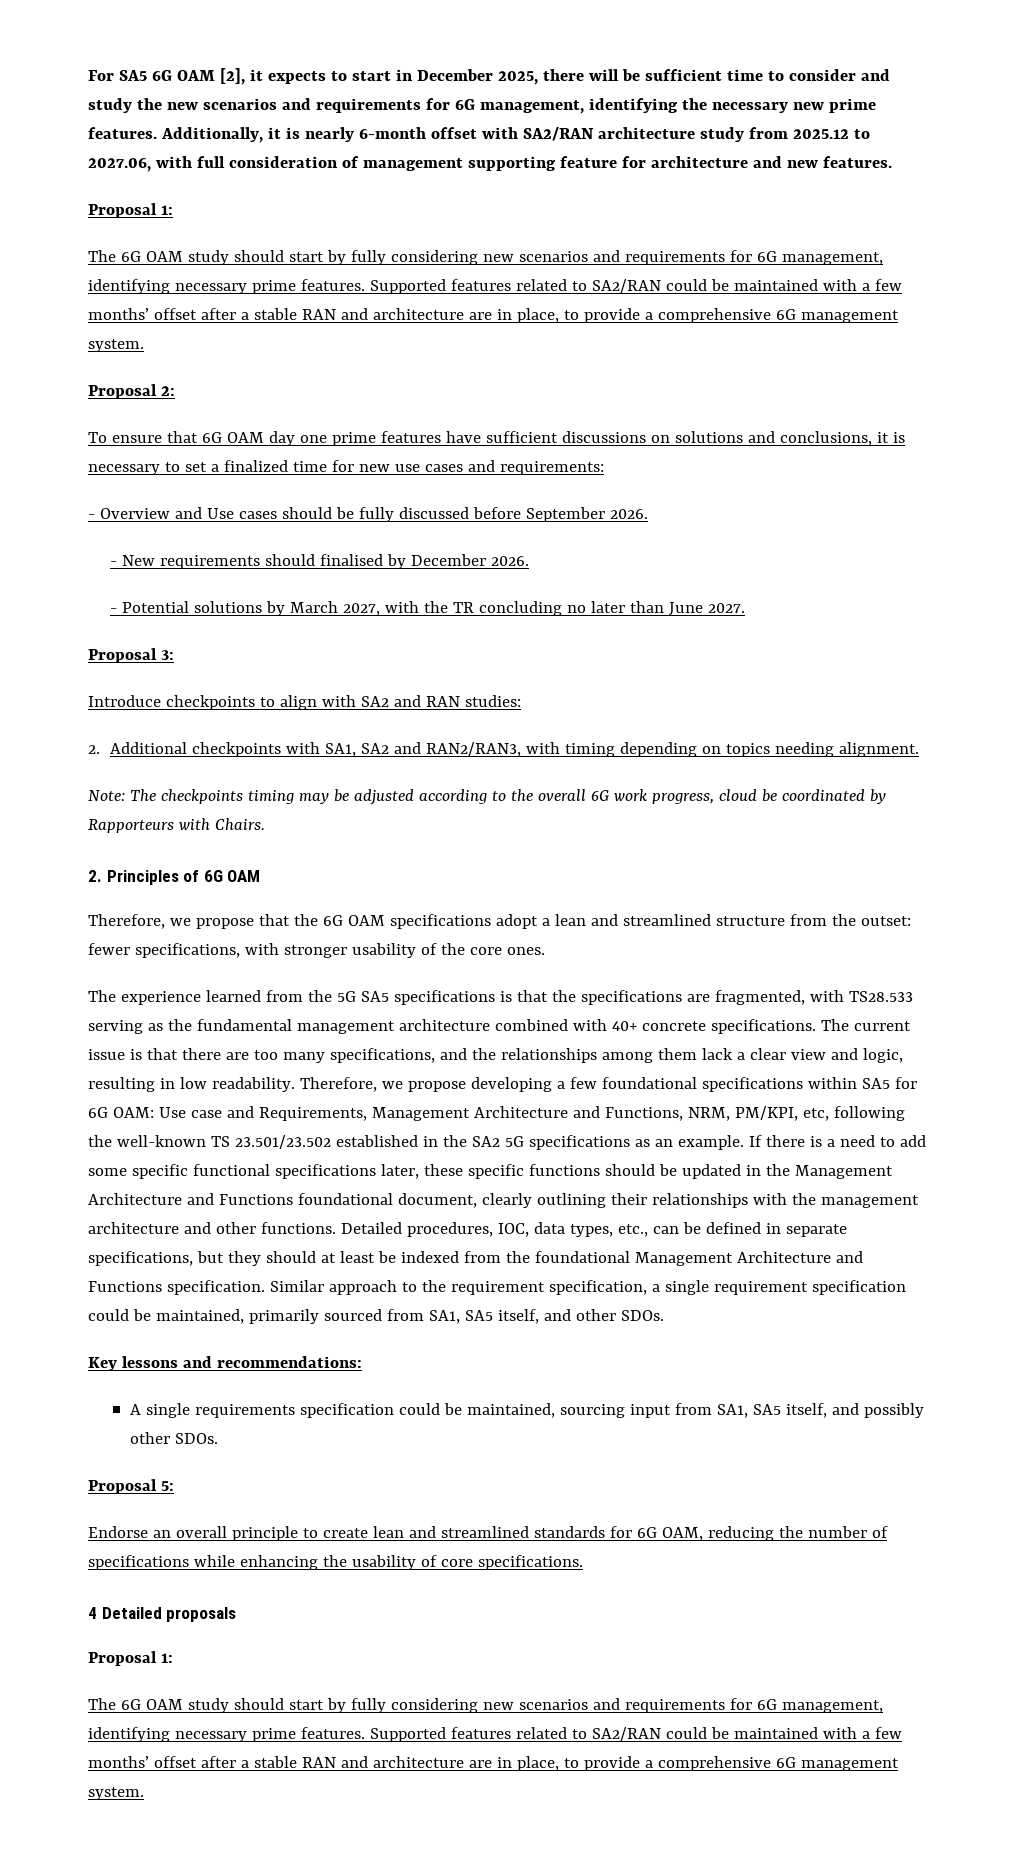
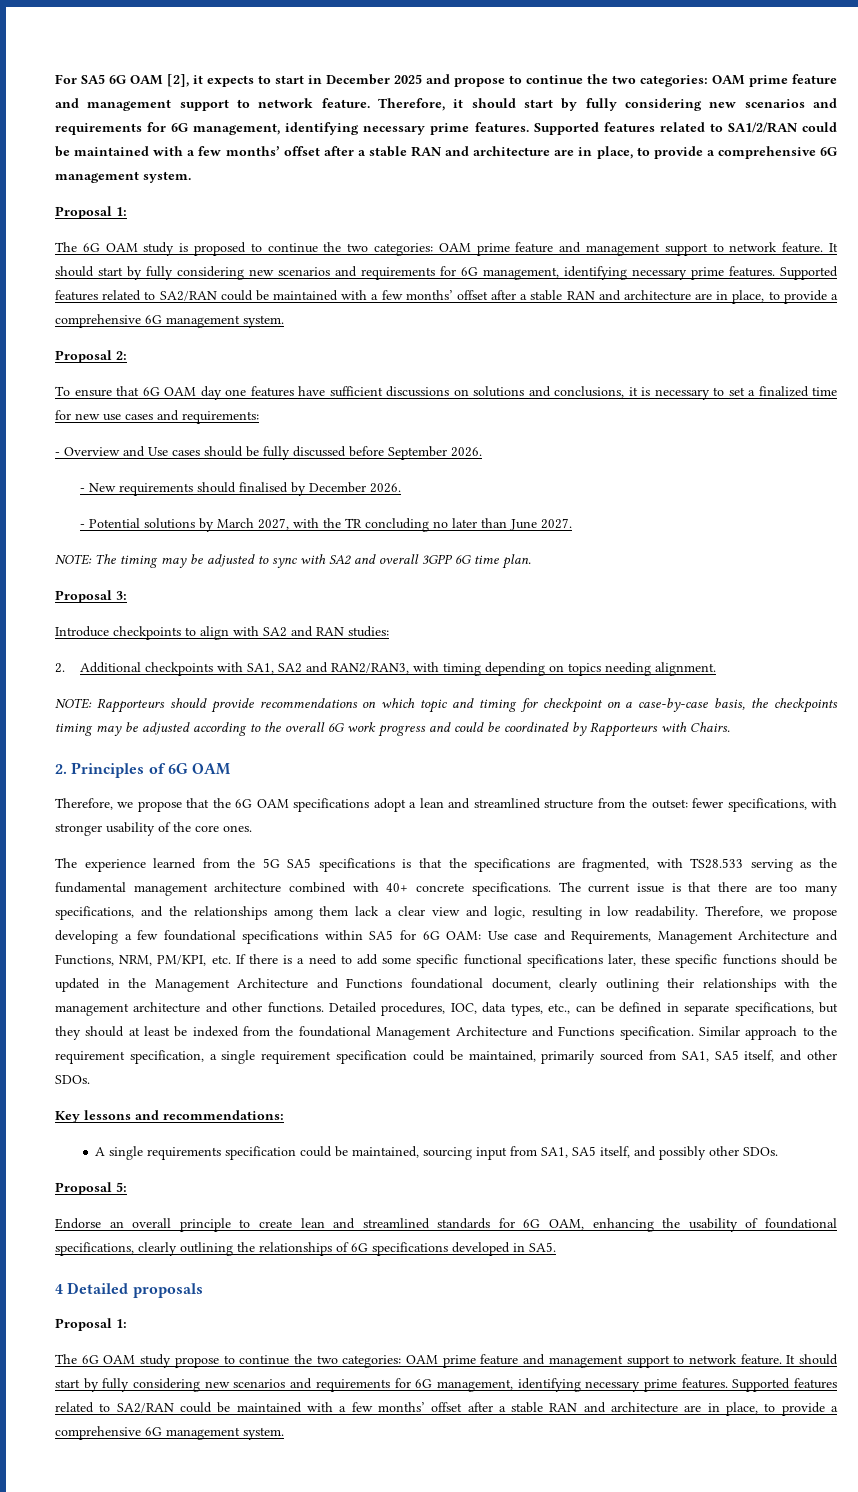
- For SA5 6G OAM [2], it expects to start in December 2025, there will be sufficient time to consider and study the new scenarios and requirements for 6G management, identifying the necessary new prime features. Additionally, it is nearly 6-month offset with SA2/RAN architecture study from 2025.12 to 2027.06, with full consideration of management supporting feature for architecture and new features.
+ For SA5 6G OAM [2], it expects to start in December 2025 and propose to continue the two categories: OAM prime feature and management support to network feature. Therefore, it should start by fully considering new scenarios and requirements for 6G management, identifying necessary prime features. Supported features related to SA1/2/RAN could be maintained with a few months’ offset after a stable RAN and architecture are in place, to provide a comprehensive 6G management system.
  Proposal 1:
- The 6G OAM study should start by fully considering new scenarios and requirements for 6G management, identifying necessary prime features.
+ The 6G OAM study is proposed to continue the two categories: OAM prime feature and management support to network feature. It should start by fully considering new scenarios and requirements for 6G management, identifying necessary prime features.
- To ensure that 6G OAM day one prime features have sufficient discussions on solutions and conclusions, it is necessary to set a finalized time for new use cases and requirements:
+ To ensure that 6G OAM day one features have sufficient discussions on solutions and conclusions, it is necessary to set a finalized time for new use cases and requirements:
+ NOTE: The timing may be adjusted to sync with SA2 and overall 3GPP 6G time plan.
- Note: The checkpoints timing may be adjusted according to the overall 6G work progress, cloud be coordinated by Rapporteurs with Chairs.
+ NOTE: Rapporteurs should provide recommendations on which topic and timing for checkpoint on a case-by-case basis, the checkpoints timing may be adjusted according to the overall 6G work progress and could be coordinated by Rapporteurs with Chairs.
- Therefore, we propose developing a few foundational specifications within SA5 for 6G OAM: Use case and Requirements, Management Architecture and Functions, NRM, PM/KPI, etc, following the well-known TS 23.501/23.502 established in the SA2 5G specifications as an example. If there is a need to add some specific functional specifications later, these specific functions should be updated in the Management Architecture and Functions foundational document, clearly outlining their relationships with the management architecture and other functions.
+ Therefore, we propose developing a few foundational specifications within SA5 for 6G OAM: Use case and Requirements, Management Architecture and Functions, NRM, PM/KPI, etc. If there is a need to add some specific functional specifications later, these specific functions should be updated in the Management Architecture and Functions foundational document, clearly outlining their relationships with the management architecture and other functions.
- Endorse an overall principle to create lean and streamlined standards for 6G OAM, reducing the number of specifications while enhancing the usability of core specifications.
+ Endorse an overall principle to create lean and streamlined standards for 6G OAM, enhancing the usability of foundational specifications, clearly outlining the relationships of 6G specifications developed in SA5.
  4 Detailed proposals
  Proposal 1:
- The 6G OAM study should start by fully considering new scenarios and requirements for 6G management, identifying necessary prime features.
+ The 6G OAM study propose to continue the two categories: OAM prime feature and management support to network feature. It should start by fully considering new scenarios and requirements for 6G management, identifying necessary prime features.

